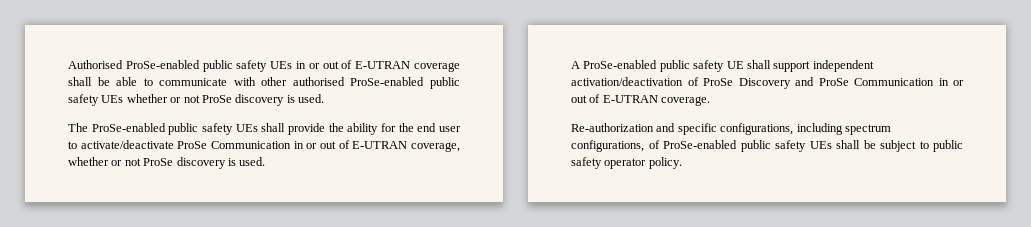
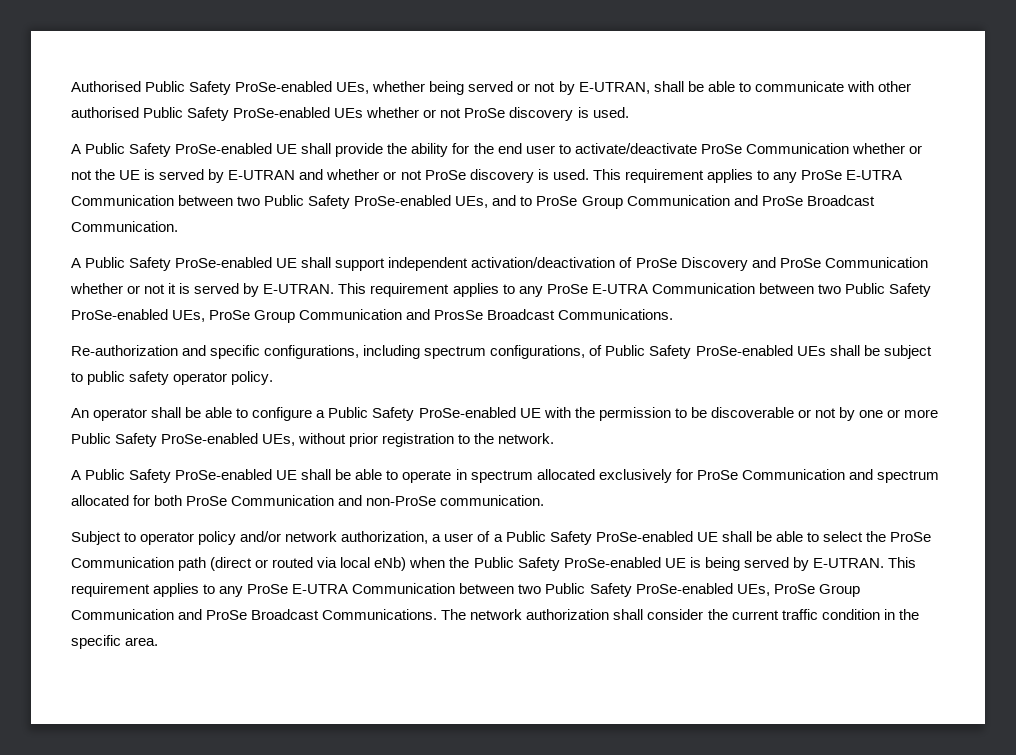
- Authorised ProSe-enabled public safety UEs in or out of E-UTRAN coverage shall be able to communicate with other authorised ProSe-enabled public safety UEs whether or not ProSe discovery is used.
+ Authorised Public Safety ProSe-enabled UEs, whether being served or not by E-UTRAN, shall be able to communicate with other authorised Public Safety ProSe-enabled UEs whether or not ProSe discovery is used.
- The ProSe-enabled public safety UEs shall provide the ability for the end user to activate/deactivate ProSe Communication in or out of E-UTRAN coverage, whether or not ProSe discovery is used.
- A ProSe-enabled public safety UE shall support independent activation/deactivation of ProSe Discovery and ProSe Communication in or out of E-UTRAN coverage.
+ A Public Safety ProSe-enabled UE shall provide the ability for the end user to activate/deactivate ProSe Communication whether or not the UE is served by E-UTRAN and whether or not ProSe discovery is used. This requirement applies to any ProSe E-UTRA Communication between two Public Safety ProSe-enabled UEs, and to ProSe Group Communication and ProSe Broadcast Communication.
+ A Public Safety ProSe-enabled UE shall support independent activation/deactivation of ProSe Discovery and ProSe Communication whether or not it is served by E-UTRAN. This requirement applies to any ProSe E-UTRA Communication between two Public Safety ProSe-enabled UEs, ProSe Group Communication and ProsSe Broadcast Communications.
- Re-authorization and specific configurations, including spectrum configurations, of ProSe-enabled public safety UEs shall be subject to public safety operator policy.
+ Re-authorization and specific configurations, including spectrum configurations, of Public Safety ProSe-enabled UEs shall be subject to public safety operator policy.
+ An operator shall be able to configure a Public Safety ProSe-enabled UE with the permission to be discoverable or not by one or more Public Safety ProSe-enabled UEs, without prior registration to the network.
+ A Public Safety ProSe-enabled UE shall be able to operate in spectrum allocated exclusively for ProSe Communication and spectrum allocated for both ProSe Communication and non-ProSe communication.
+ Subject to operator policy and/or network authorization, a user of a Public Safety ProSe-enabled UE shall be able to select the ProSe Communication path (direct or routed via local eNb) when the Public Safety ProSe-enabled UE is being served by E-UTRAN. This requirement applies to any ProSe E-UTRA Communication between two Public Safety ProSe-enabled UEs, ProSe Group Communication and ProSe Broadcast Communications. The network authorization shall consider the current traffic condition in the specific area.

